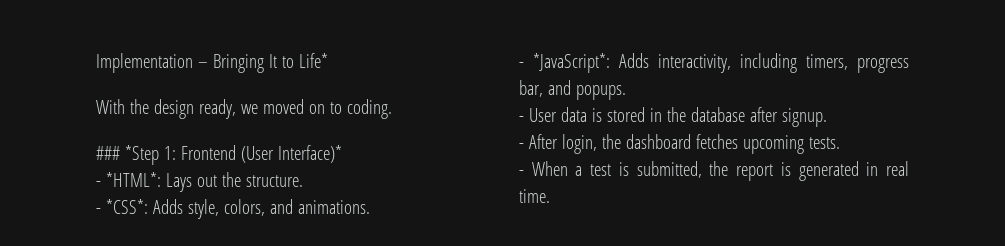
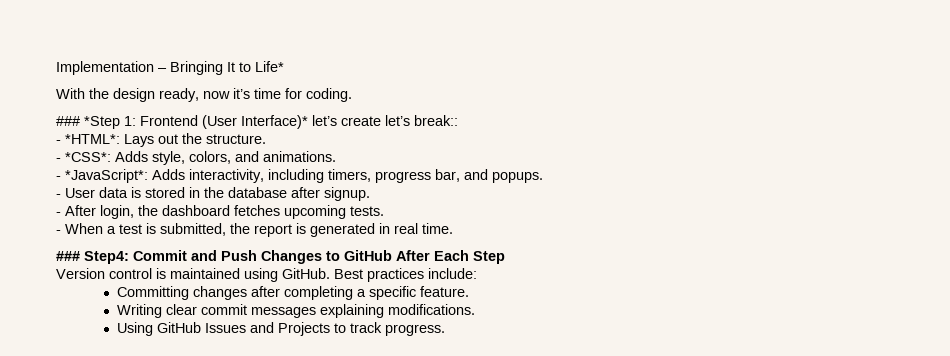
- With the design ready, we moved on to coding.
+ With the design ready, now it’s time for coding.
- ### *Step 1: Frontend (User Interface)*
+ ### *Step 1: Frontend (User Interface)* let’s create let’s break::
+ ### Step4: Commit and Push Changes to GitHub After Each Step
+ Version control is maintained using GitHub. Best practices include:
+ Committing changes after completing a specific feature.
+ Writing clear commit messages explaining modifications.
+ Using GitHub Issues and Projects to track progress.

